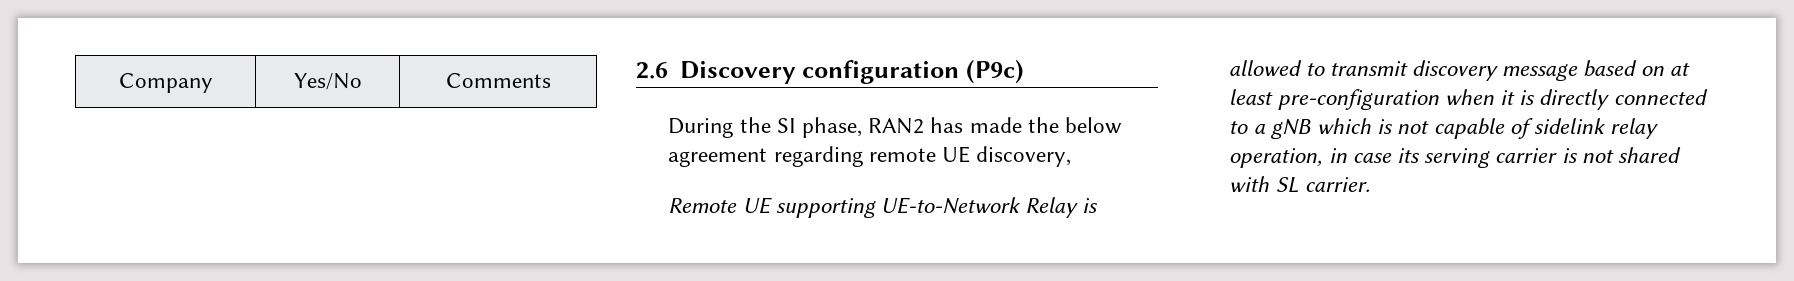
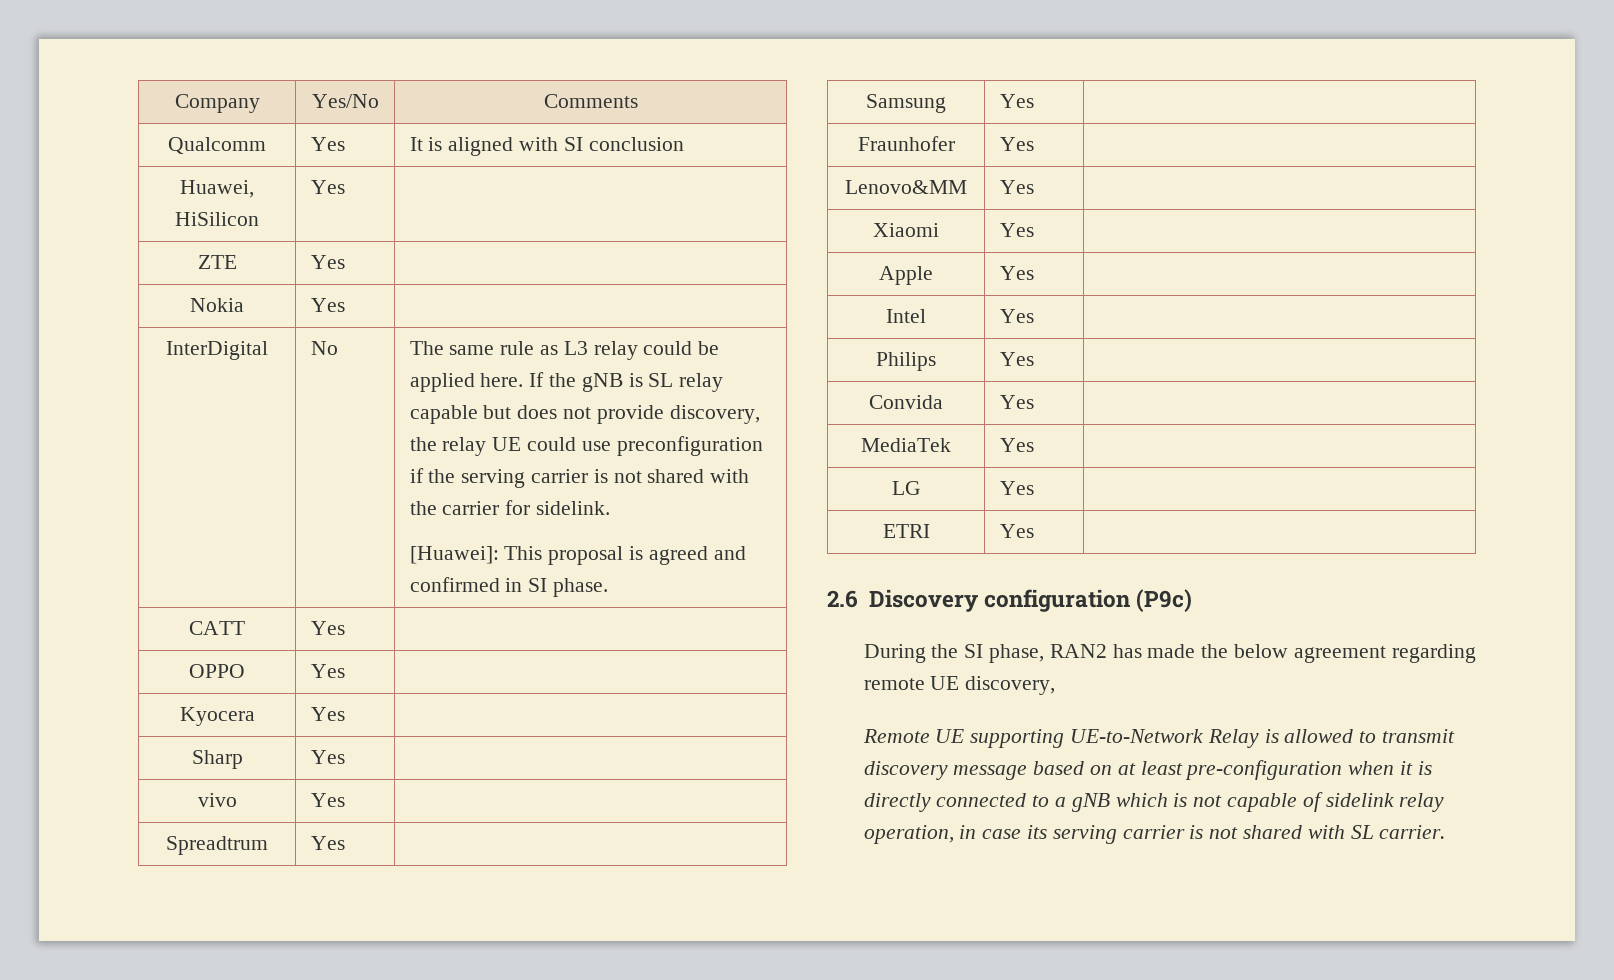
+ Qualcomm | Yes | It is aligned with SI conclusion
+ Huawei, HiSilicon | Yes |
+ ZTE | Yes |
+ Nokia | Yes |
+ InterDigital | No | The same rule as L3 relay could be applied here. If the gNB is SL relay capable but does not provide discovery, the relay UE could use preconfiguration if the serving carrier is not shared with the carrier for sidelink.
+ [Huawei]: This proposal is agreed and confirmed in SI phase.
+ CATT | Yes |
+ OPPO | Yes |
+ Kyocera | Yes |
+ Sharp | Yes |
+ vivo | Yes |
+ Spreadtrum | Yes |
+ Samsung | Yes |
+ Fraunhofer | Yes |
+ Lenovo&MM | Yes |
+ Xiaomi | Yes |
+ Apple | Yes |
+ Intel | Yes |
+ Philips | Yes |
+ Convida | Yes |
+ MediaTek | Yes |
+ LG | Yes |
+ ETRI | Yes |

